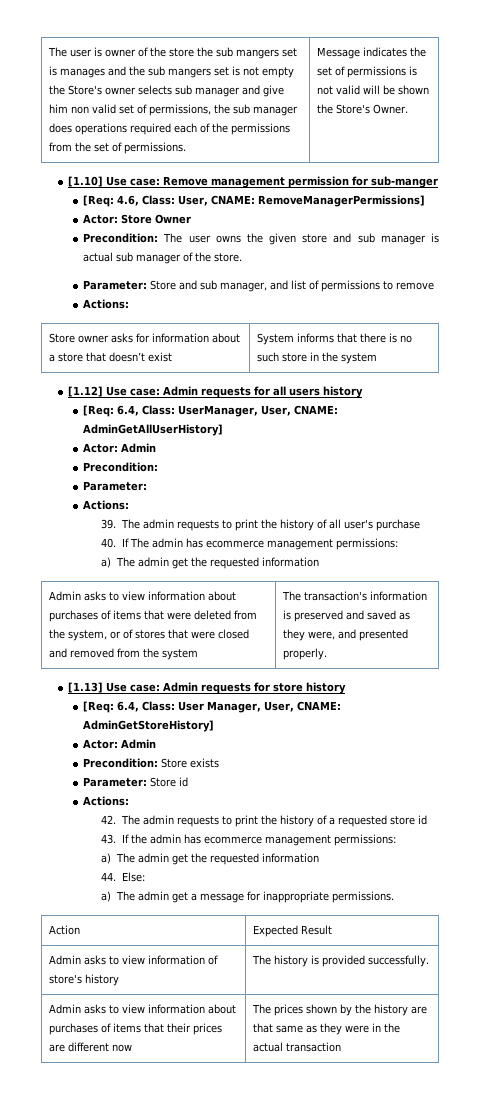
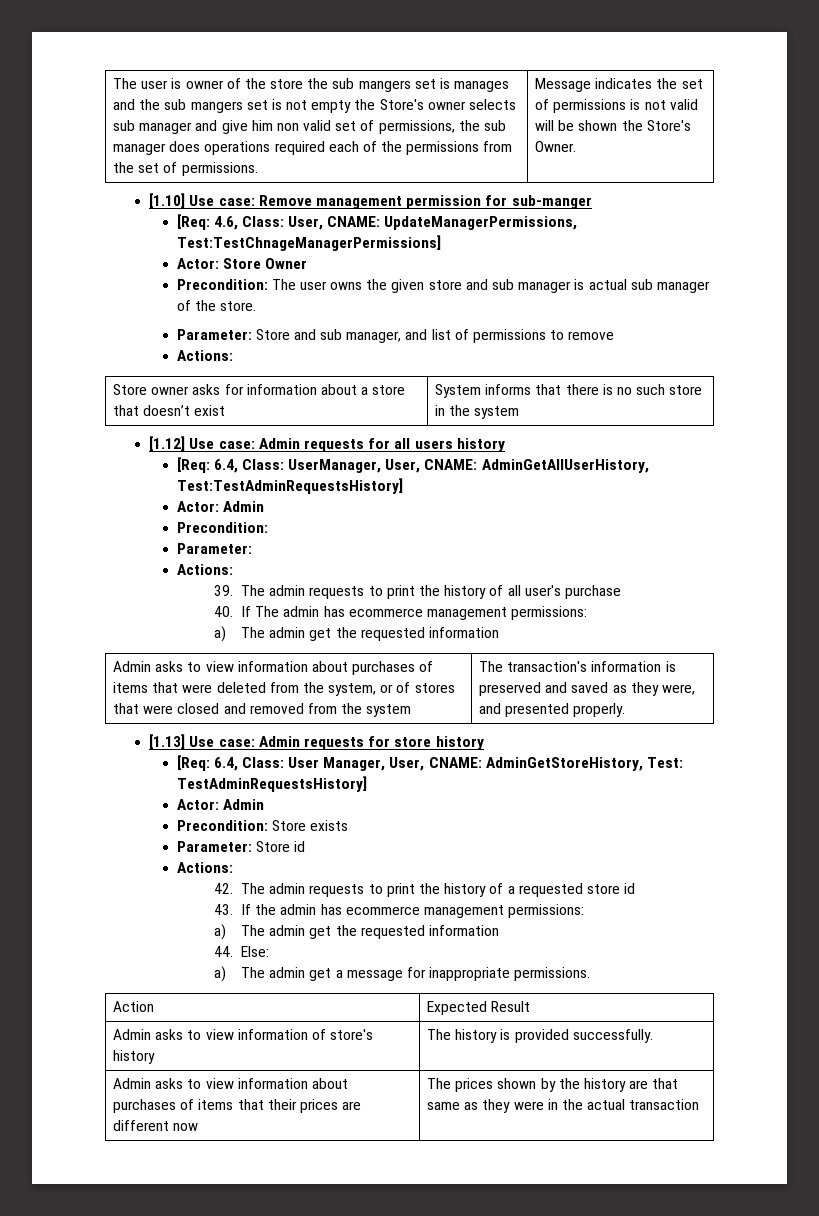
- [Req: 4.6, Class: User, CNAME: RemoveManagerPermissions]
+ [Req: 4.6, Class: User, CNAME: UpdateManagerPermissions, Test:TestChnageManagerPermissions]
- [Req: 6.4, Class: UserManager, User, CNAME: AdminGetAllUserHistory]
+ [Req: 6.4, Class: UserManager, User, CNAME: AdminGetAllUserHistory, Test:TestAdminRequestsHistory]
- [Req: 6.4, Class: User Manager, User, CNAME: AdminGetStoreHistory]
+ [Req: 6.4, Class: User Manager, User, CNAME: AdminGetStoreHistory, Test: TestAdminRequestsHistory]

